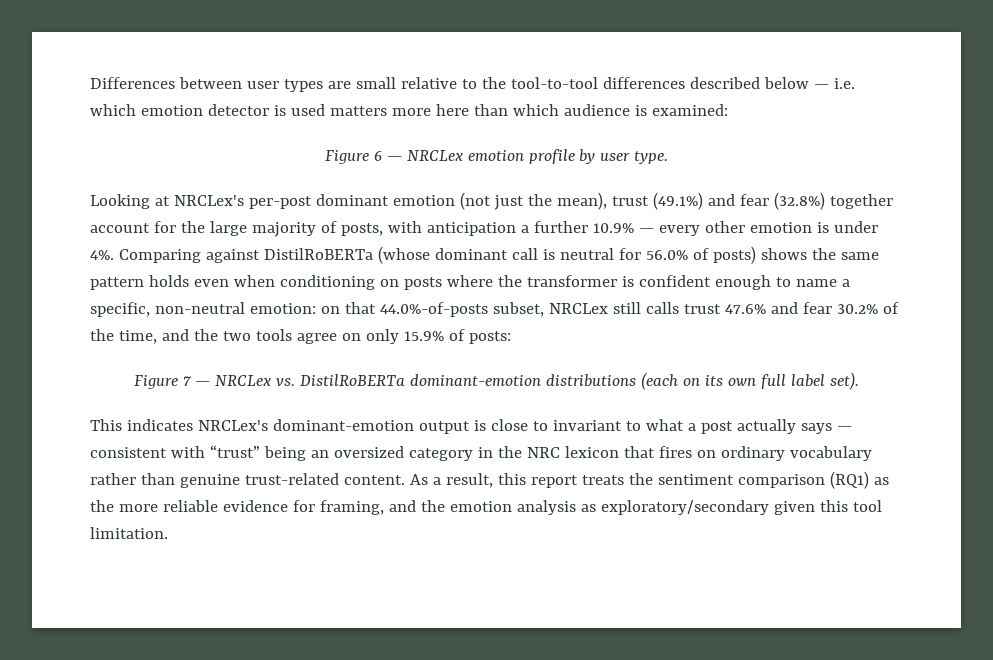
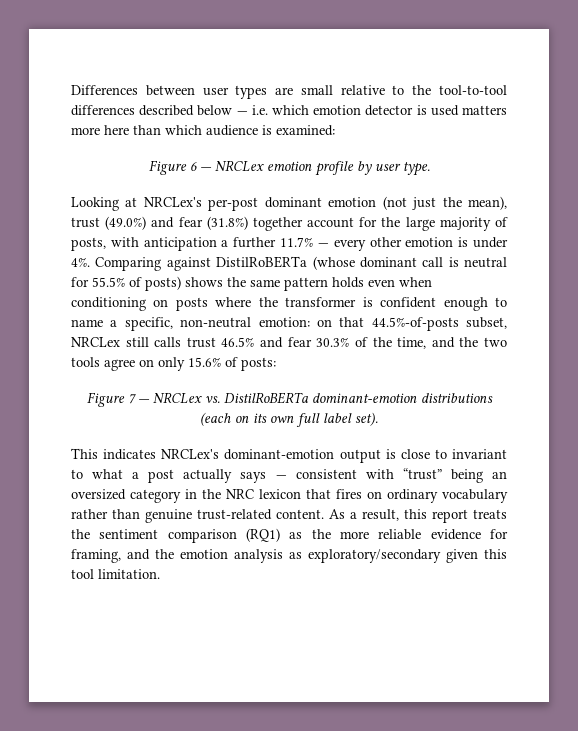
- Looking at NRCLex's per-post dominant emotion (not just the mean), trust (49.1%) and fear (32.8%) together account for the large majority of posts, with anticipation a further 10.9% — every other emotion is under 4%.
+ Looking at NRCLex's per-post dominant emotion (not just the mean), trust (49.0%) and fear (31.8%) together account for the large majority of posts, with anticipation a further 11.7% — every other emotion is under 4%.
- Comparing against DistilRoBERTa (whose dominant call is neutral for 56.0% of posts) shows the same pattern holds even when conditioning on posts where the transformer is confident enough to name a specific, non-neutral emotion: on that 44.0%-of-posts subset, NRCLex still calls trust 47.6% and fear 30.2% of the time, and the two tools agree on only 15.9% of posts:
+ Comparing against DistilRoBERTa (whose dominant call is neutral for 55.5% of posts) shows the same pattern holds even when conditioning on posts where the transformer is confident enough to name a specific, non-neutral emotion: on that 44.5%-of-posts subset, NRCLex still calls trust 46.5% and fear 30.3% of the time, and the two tools agree on only 15.6% of posts:

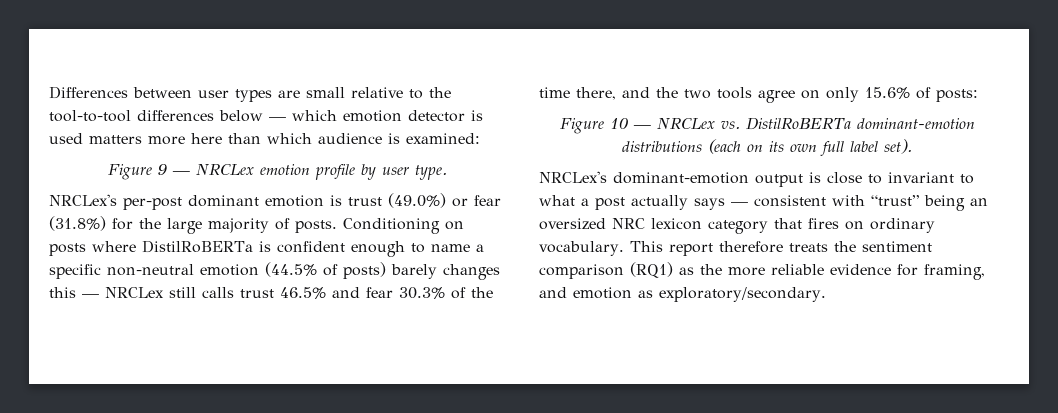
- Differences between user types are small relative to the tool-to-tool differences described below — i.e. which emotion detector is used matters more here than which audience is examined:
+ Differences between user types are small relative to the tool-to-tool differences below — which emotion detector is used matters more here than which audience is examined:
- Figure 6 — NRCLex emotion profile by user type.
+ Figure 9 — NRCLex emotion profile by user type.
- Looking at NRCLex's per-post dominant emotion (not just the mean), trust (49.0%) and fear (31.8%) together account for the large majority of posts, with anticipation a further 11.7% — every other emotion is under 4%. Comparing against DistilRoBERTa (whose dominant call is neutral for 55.5% of posts) shows the same pattern holds even when conditioning on posts where the transformer is confident enough to name a specific, non-neutral emotion: on that 44.5%-of-posts subset, NRCLex still calls trust 46.5% and fear 30.3% of the time, and the two tools agree on only 15.6% of posts:
+ NRCLex's per-post dominant emotion is trust (49.0%) or fear (31.8%) for the large majority of posts. Conditioning on posts where DistilRoBERTa is confident enough to name a specific non-neutral emotion (44.5% of posts) barely changes this — NRCLex still calls trust 46.5% and fear 30.3% of the time there, and the two tools agree on only 15.6% of posts:
- Figure 7 — NRCLex vs. DistilRoBERTa dominant-emotion distributions (each on its own full label set).
+ Figure 10 — NRCLex vs. DistilRoBERTa dominant-emotion distributions (each on its own full label set).
- This indicates NRCLex's dominant-emotion output is close to invariant to what a post actually says — consistent with “trust” being an oversized category in the NRC lexicon that fires on ordinary vocabulary rather than genuine trust-related content. As a result, this report treats the sentiment comparison (RQ1) as the more reliable evidence for framing, and the emotion analysis as exploratory/secondary given this tool limitation.
+ NRCLex's dominant-emotion output is close to invariant to what a post actually says — consistent with “trust” being an oversized NRC lexicon category that fires on ordinary vocabulary. This report therefore treats the sentiment comparison (RQ1) as the more reliable evidence for framing, and emotion as exploratory/secondary.

